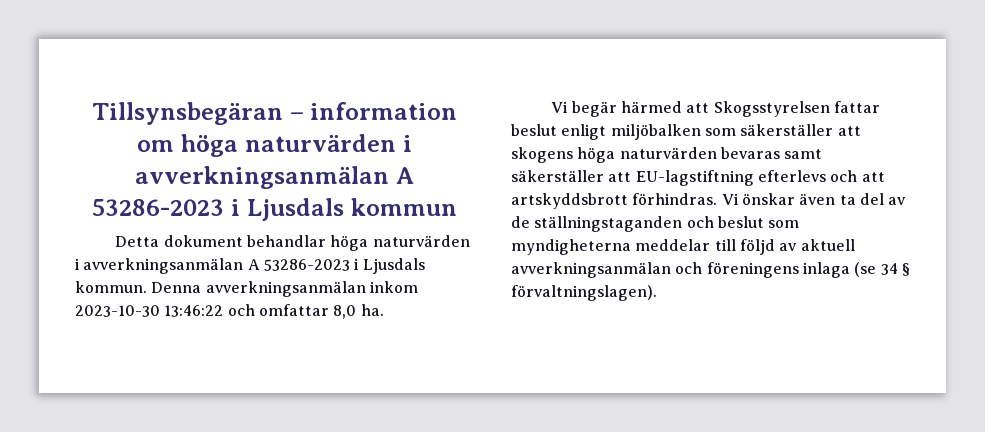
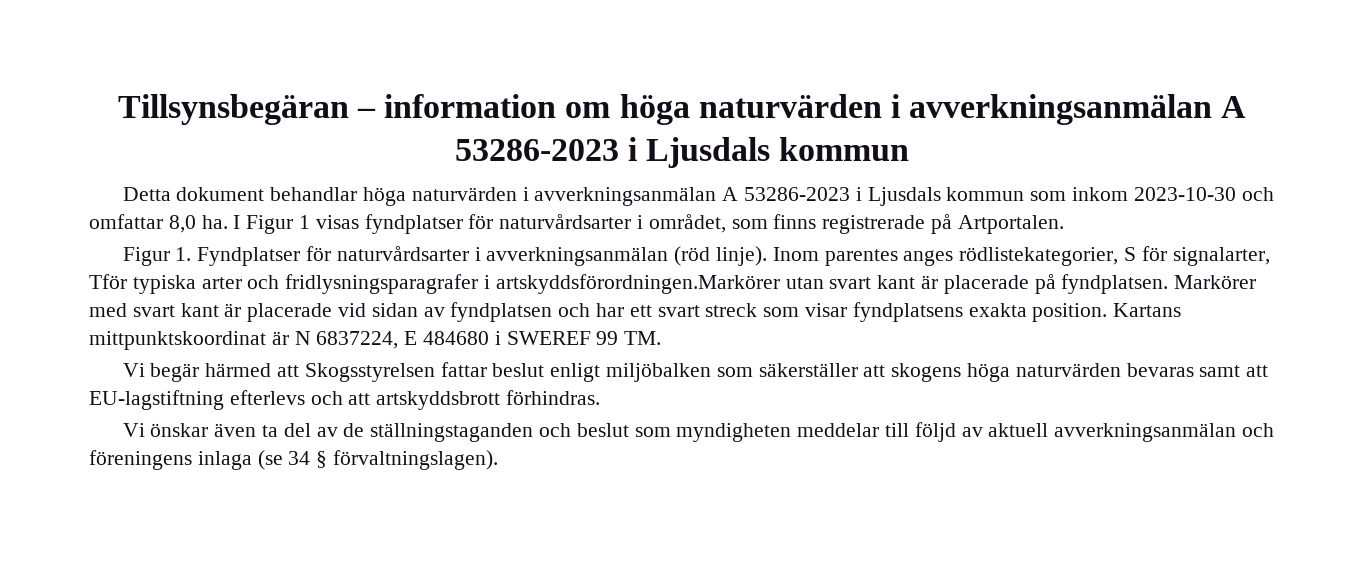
- Detta dokument behandlar höga naturvärden i avverkningsanmälan A 53286-2023 i Ljusdals kommun. Denna avverkningsanmälan inkom 2023-10-30 13:46:22 och omfattar 8,0 ha.
+ Detta dokument behandlar höga naturvärden i avverkningsanmälan A 53286-2023 i Ljusdals kommun som inkom 2023-10-30 och omfattar 8,0 ha. I Figur 1 visas fyndplatser för naturvårdsarter i området, som finns registrerade på Artportalen.
+ Figur 1. Fyndplatser för naturvårdsarter i avverkningsanmälan (röd linje). Inom parentes anges rödlistekategorier, S för signalarter, Tför typiska arter och fridlysningsparagrafer i artskyddsförordningen.Markörer utan svart kant är placerade på fyndplatsen. Markörer med svart kant är placerade vid sidan av fyndplatsen och har ett svart streck som visar fyndplatsens exakta position. Kartans mittpunktskoordinat är N 6837224, E 484680 i SWEREF 99 TM.
- Vi begär härmed att Skogsstyrelsen fattar beslut enligt miljöbalken som säkerställer att skogens höga naturvärden bevaras samt säkerställer att EU-lagstiftning efterlevs och att artskyddsbrott förhindras. Vi önskar även ta del av de ställningstaganden och beslut som myndigheterna meddelar till följd av aktuell avverkningsanmälan och föreningens inlaga (se 34 § förvaltningslagen).
+ Vi begär härmed att Skogsstyrelsen fattar beslut enligt miljöbalken som säkerställer att skogens höga naturvärden bevaras samt att EU-lagstiftning efterlevs och att artskyddsbrott förhindras.
+ Vi önskar även ta del av de ställningstaganden och beslut som myndigheten meddelar till följd av aktuell avverkningsanmälan och föreningens inlaga (se 34 § förvaltningslagen).

